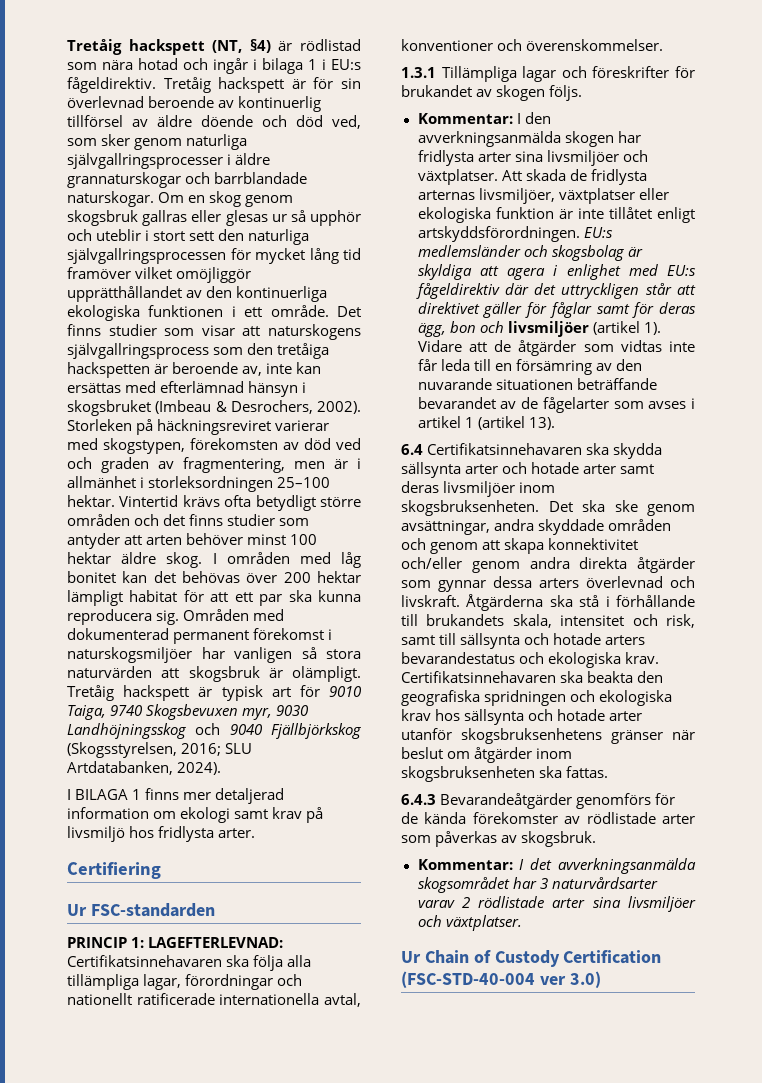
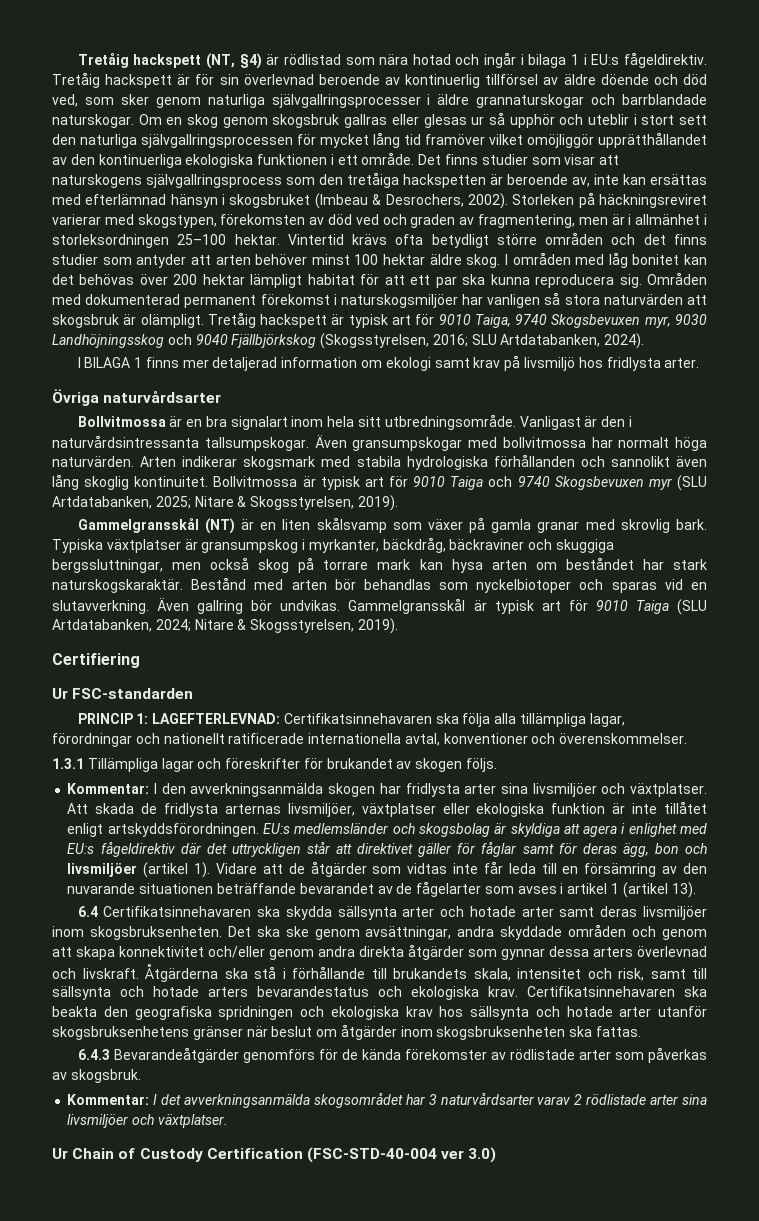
+ Övriga naturvårdsarter
+ Bollvitmossa är en bra signalart inom hela sitt utbredningsområde. Vanligast är den i naturvårdsintressanta tallsumpskogar. Även gransumpskogar med bollvitmossa har normalt höga naturvärden. Arten indikerar skogsmark med stabila hydrologiska förhållanden och sannolikt även lång skoglig kontinuitet. Bollvitmossa är typisk art för 9010 Taiga och 9740 Skogsbevuxen myr (SLU Artdatabanken, 2025; Nitare & Skogsstyrelsen, 2019).
+ Gammelgransskål (NT) är en liten skålsvamp som växer på gamla granar med skrovlig bark. Typiska växtplatser är gransumpskog i myrkanter, bäckdråg, bäckraviner och skuggiga bergssluttningar, men också skog på torrare mark kan hysa arten om beståndet har stark naturskogskaraktär. Bestånd med arten bör behandlas som nyckelbiotoper och sparas vid en slutavverkning. Även gallring bör undvikas. Gammelgransskål är typisk art för 9010 Taiga (SLU Artdatabanken, 2024; Nitare & Skogsstyrelsen, 2019).

